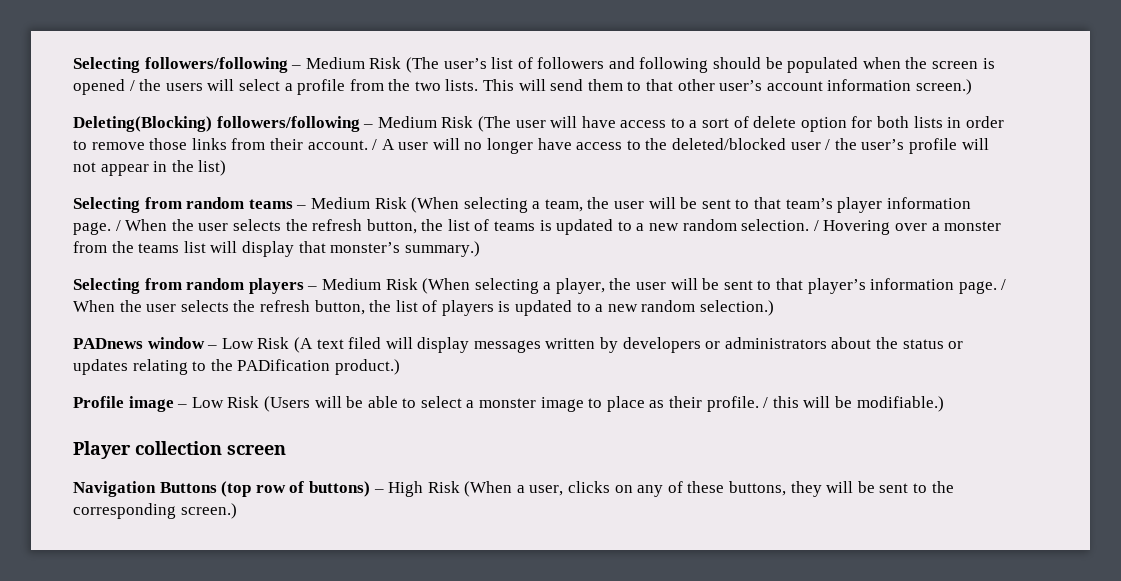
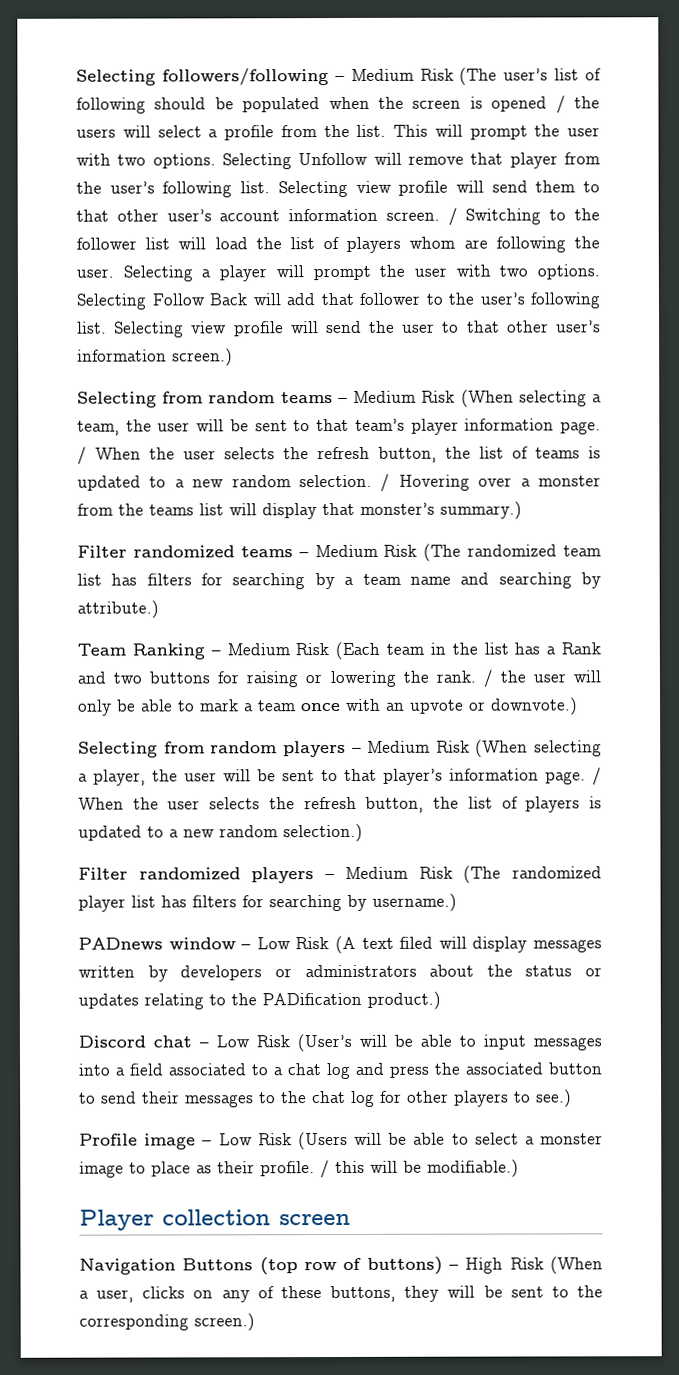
- Selecting followers/following – Medium Risk (The user’s list of followers and following should be populated when the screen is opened / the users will select a profile from the two lists. This will send them to that other user’s account information screen.)
- Deleting(Blocking) followers/following – Medium Risk (The user will have access to a sort of delete option for both lists in order to remove those links from their account. / A user will no longer have access to the deleted/blocked user / the user’s profile will not appear in the list)
+ Selecting followers/following – Medium Risk (The user’s list of following should be populated when the screen is opened / the users will select a profile from the list. This will prompt the user with two options. Selecting Unfollow will remove that player from the user’s following list. Selecting view profile will send them to that other user’s account information screen. / Switching to the follower list will load the list of players whom are following the user. Selecting a player will prompt the user with two options. Selecting Follow Back will add that follower to the user’s following list. Selecting view profile will send the user to that other user’s information screen.)
+ Filter randomized teams – Medium Risk (The randomized team list has filters for searching by a team name and searching by attribute.)
+ Team Ranking – Medium Risk (Each team in the list has a Rank and two buttons for raising or lowering the rank. / the user will only be able to mark a team once with an upvote or downvote.)
+ Filter randomized players – Medium Risk (The randomized player list has filters for searching by username.)
+ Discord chat – Low Risk (User’s will be able to input messages into a field associated to a chat log and press the associated button to send their messages to the chat log for other players to see.)

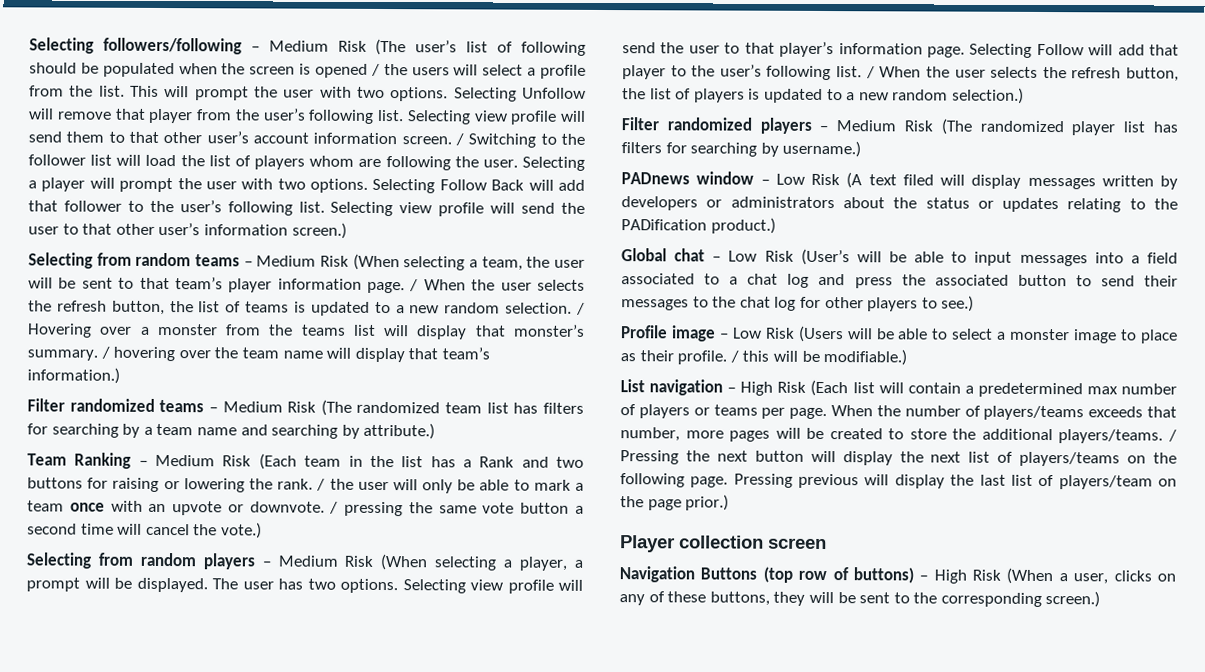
- / Hovering over a monster from the teams list will display that monster’s summary.)
+ / Hovering over a monster from the teams list will display that monster’s summary. / hovering over the team name will display that team’s information.)
- / the user will only be able to mark a team once with an upvote or downvote.)
+ / the user will only be able to mark a team once with an upvote or downvote. / pressing the same vote button a second time will cancel the vote.)
- Selecting from random players – Medium Risk (When selecting a player, the user will be sent to that player’s information page.
+ Selecting from random players – Medium Risk (When selecting a player, a prompt will be displayed. The user has two options. Selecting view profile will send the user to that player’s information page.
+ Selecting Follow will add that player to the user’s following list.
- Discord chat – Low Risk (User’s will be able to input messages into a field associated to a chat log and press the associated button to send their messages to the chat log for other players to see.)
+ Global chat – Low Risk (User’s will be able to input messages into a field associated to a chat log and press the associated button to send their messages to the chat log for other players to see.)
+ List navigation – High Risk (Each list will contain a predetermined max number of players or teams per page. When the number of players/teams exceeds that number, more pages will be created to store the additional players/teams. / Pressing the next button will display the next list of players/teams on the following page. Pressing previous will display the last list of players/team on the page prior.)

